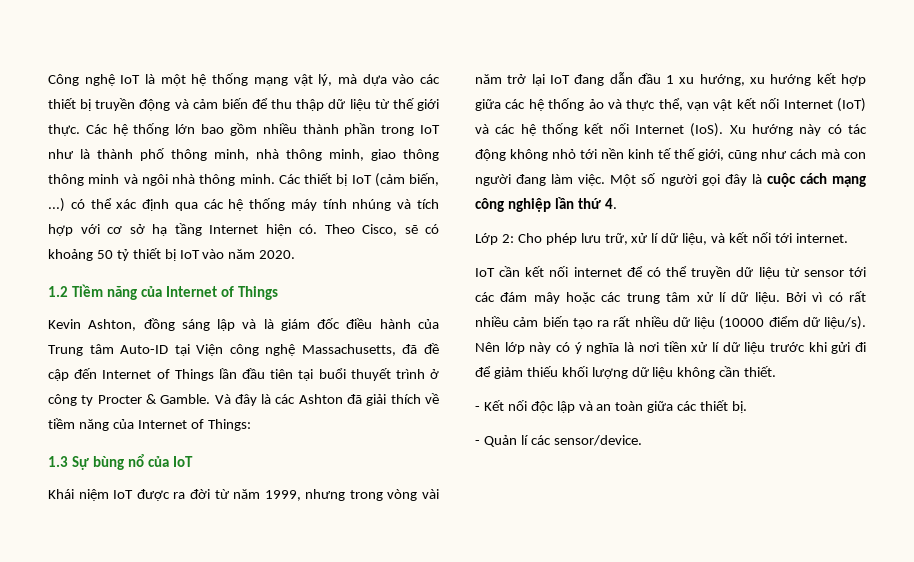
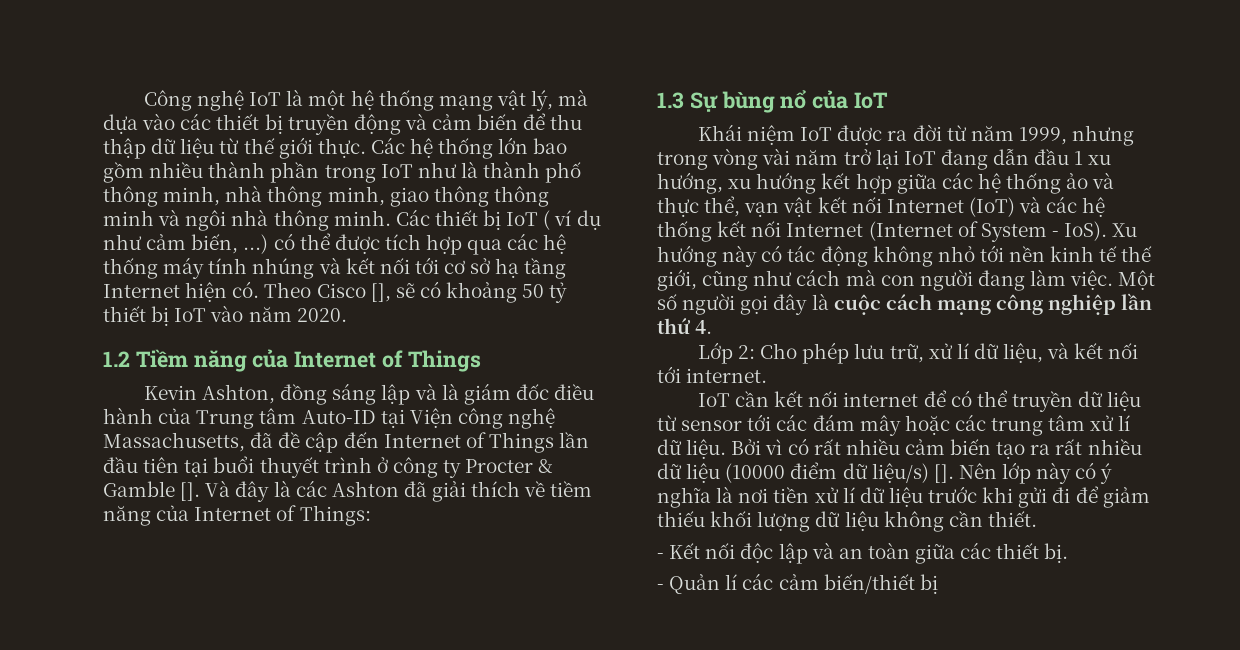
- Các thiết bị IoT (cảm biến, ...) có thể xác định qua các hệ thống máy tính nhúng và tích hợp với cơ sở hạ tầng Internet hiện có.
+ Các thiết bị IoT ( ví dụ như cảm biến, ...) có thể được tích hợp qua các hệ thống máy tính nhúng và kết nối tới cơ sở hạ tầng Internet hiện có.
- Theo Cisco, sẽ có khoảng 50 tỷ thiết bị IoT vào năm 2020.
+ Theo Cisco [], sẽ có khoảng 50 tỷ thiết bị IoT vào năm 2020.
- Kevin Ashton, đồng sáng lập và là giám đốc điều hành của Trung tâm Auto-ID tại Viện công nghệ Massachusetts, đã đề cập đến Internet of Things lần đầu tiên tại buổi thuyết trình ở công ty Procter & Gamble.
+ Kevin Ashton, đồng sáng lập và là giám đốc điều hành của Trung tâm Auto-ID tại Viện công nghệ Massachusetts, đã đề cập đến Internet of Things lần đầu tiên tại buổi thuyết trình ở công ty Procter & Gamble [].
- Khái niệm IoT được ra đời từ năm 1999, nhưng trong vòng vài năm trở lại IoT đang dẫn đầu 1 xu hướng, xu hướng kết hợp giữa các hệ thống ảo và thực thể, vạn vật kết nối Internet (IoT) và các hệ thống kết nối Internet (IoS).
+ Khái niệm IoT được ra đời từ năm 1999, nhưng trong vòng vài năm trở lại IoT đang dẫn đầu 1 xu hướng, xu hướng kết hợp giữa các hệ thống ảo và thực thể, vạn vật kết nối Internet (IoT) và các hệ thống kết nối Internet (Internet of System - IoS).
- Bởi vì có rất nhiều cảm biến tạo ra rất nhiều dữ liệu (10000 điểm dữ liệu/s).
+ Bởi vì có rất nhiều cảm biến tạo ra rất nhiều dữ liệu (10000 điểm dữ liệu/s) [].
- - Quản lí các sensor/device.
+ - Quản lí các cảm biến/thiết bị

